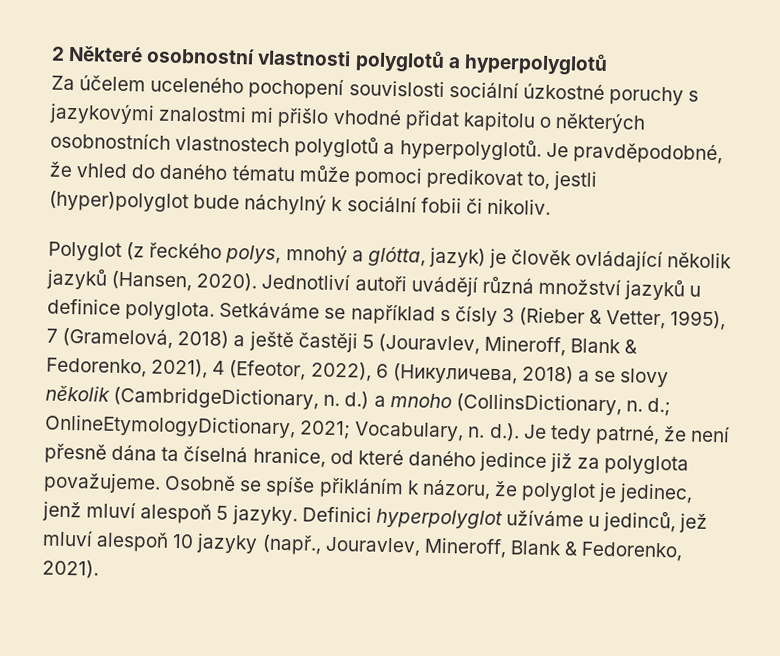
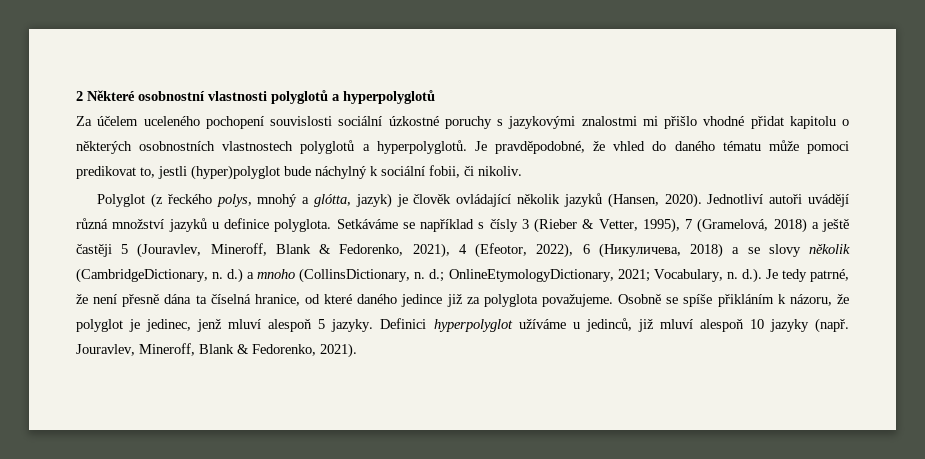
- Je pravděpodobné, že vhled do daného tématu může pomoci predikovat to, jestli (hyper)polyglot bude náchylný k sociální fobii či nikoliv.
+ Je pravděpodobné, že vhled do daného tématu může pomoci predikovat to, jestli (hyper)polyglot bude náchylný k sociální fobii, či nikoliv.
- Definici hyperpolyglot užíváme u jedinců, jež mluví alespoň 10 jazyky (např., Jouravlev, Mineroff, Blank & Fedorenko, 2021).
+ Definici hyperpolyglot užíváme u jedinců, již mluví alespoň 10 jazyky (např. Jouravlev, Mineroff, Blank & Fedorenko, 2021).

